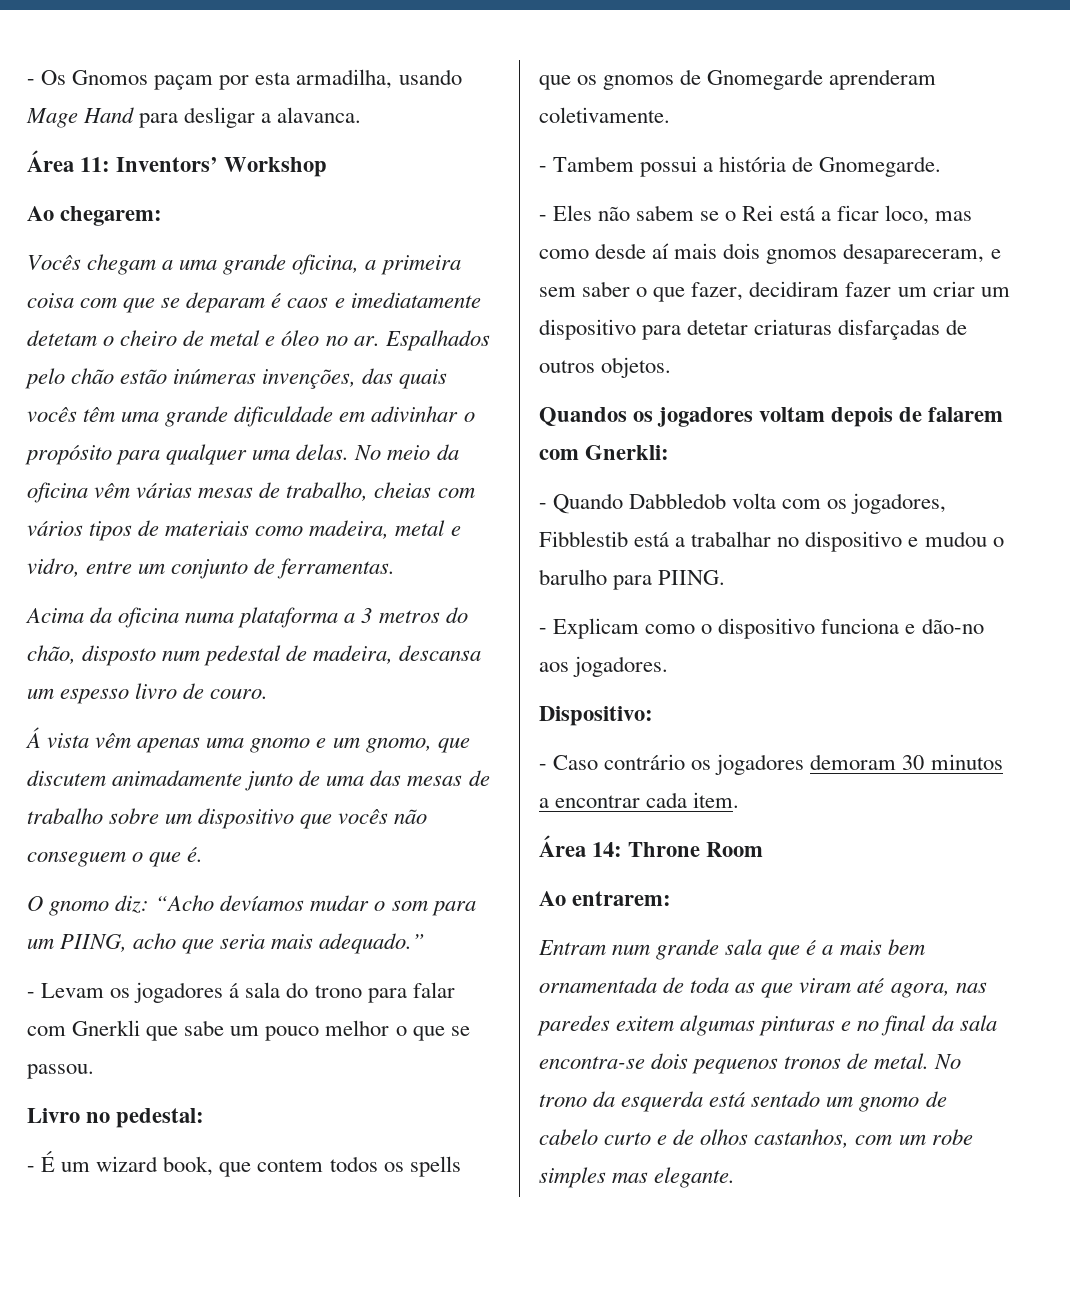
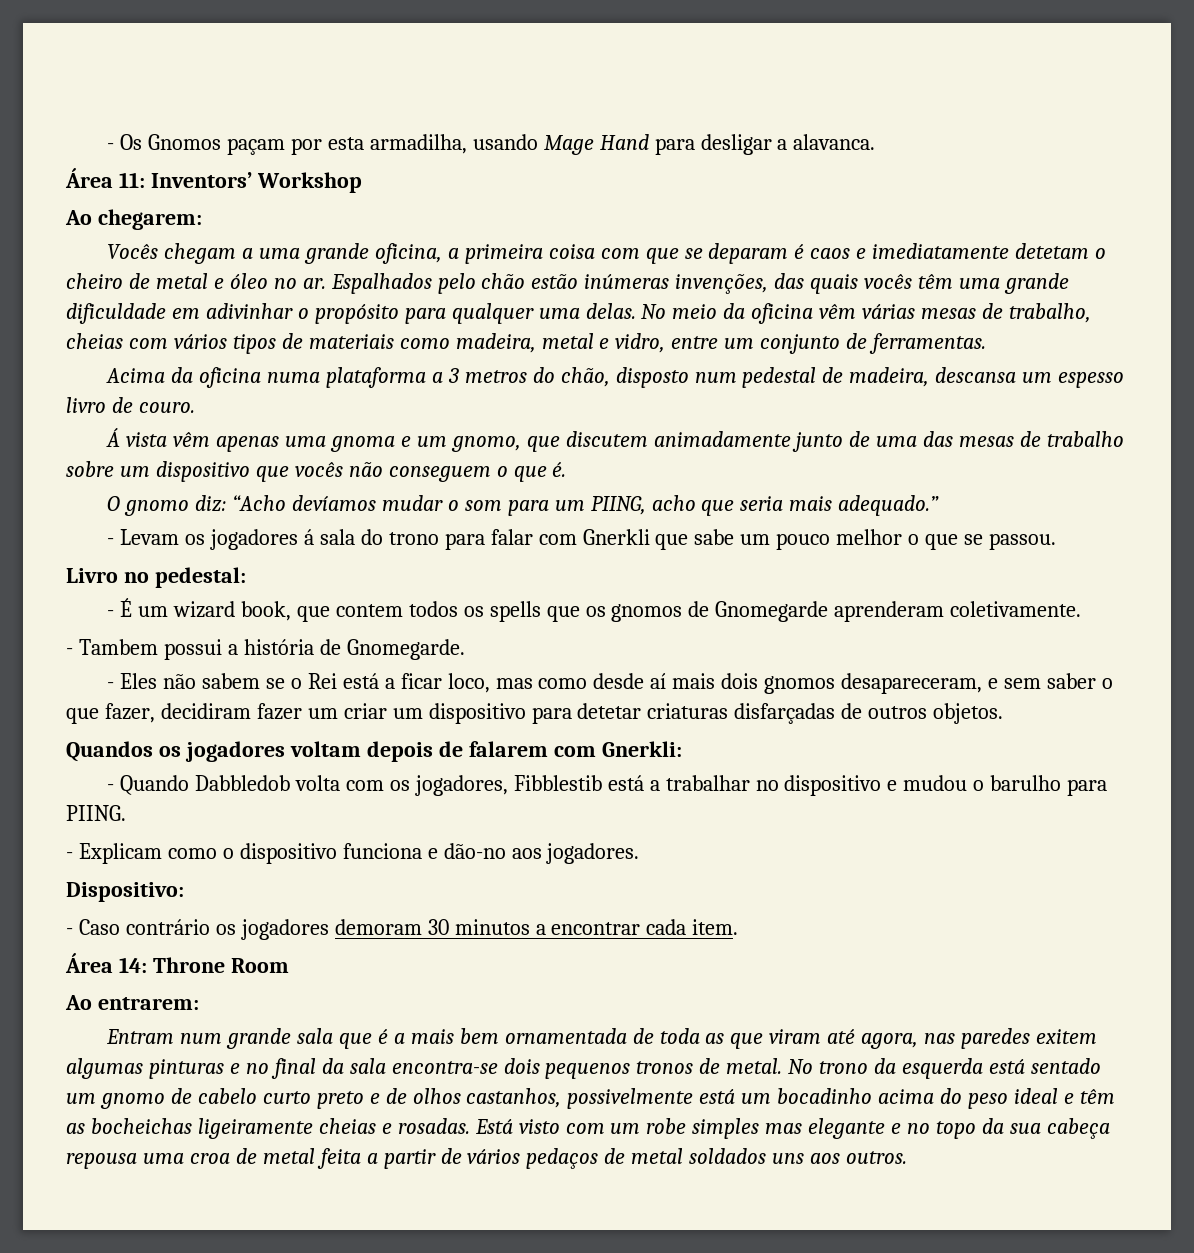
- Á vista vêm apenas uma gnomo e um gnomo, que discutem animadamente junto de uma das mesas de trabalho sobre um dispositivo que vocês não conseguem o que é.
+ Á vista vêm apenas uma gnoma e um gnomo, que discutem animadamente junto de uma das mesas de trabalho sobre um dispositivo que vocês não conseguem o que é.
- No trono da esquerda está sentado um gnomo de cabelo curto e de olhos castanhos, com um robe simples mas elegante.
+ No trono da esquerda está sentado um gnomo de cabelo curto preto e de olhos castanhos, possivelmente está um bocadinho acima do peso ideal e têm as bocheichas ligeiramente cheias e rosadas. Está visto com um robe simples mas elegante e no topo da sua cabeça repousa uma croa de metal feita a partir de vários pedaços de metal soldados uns aos outros.

